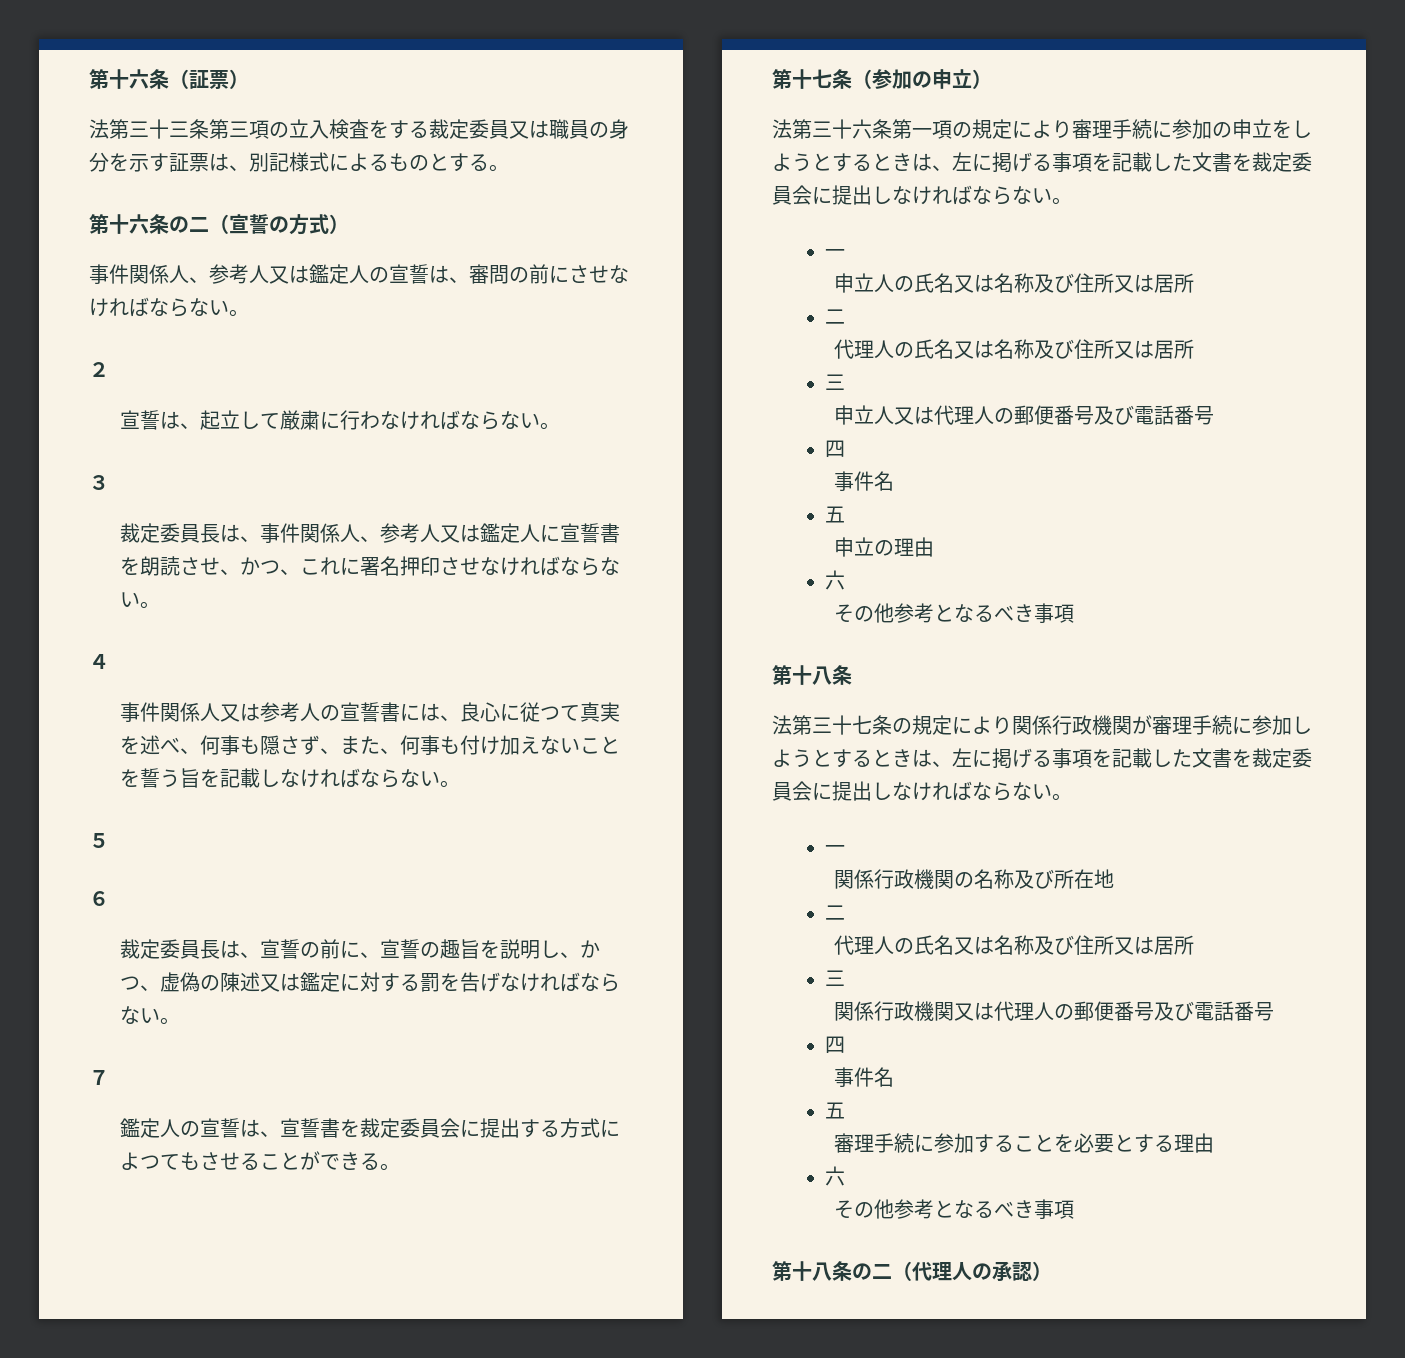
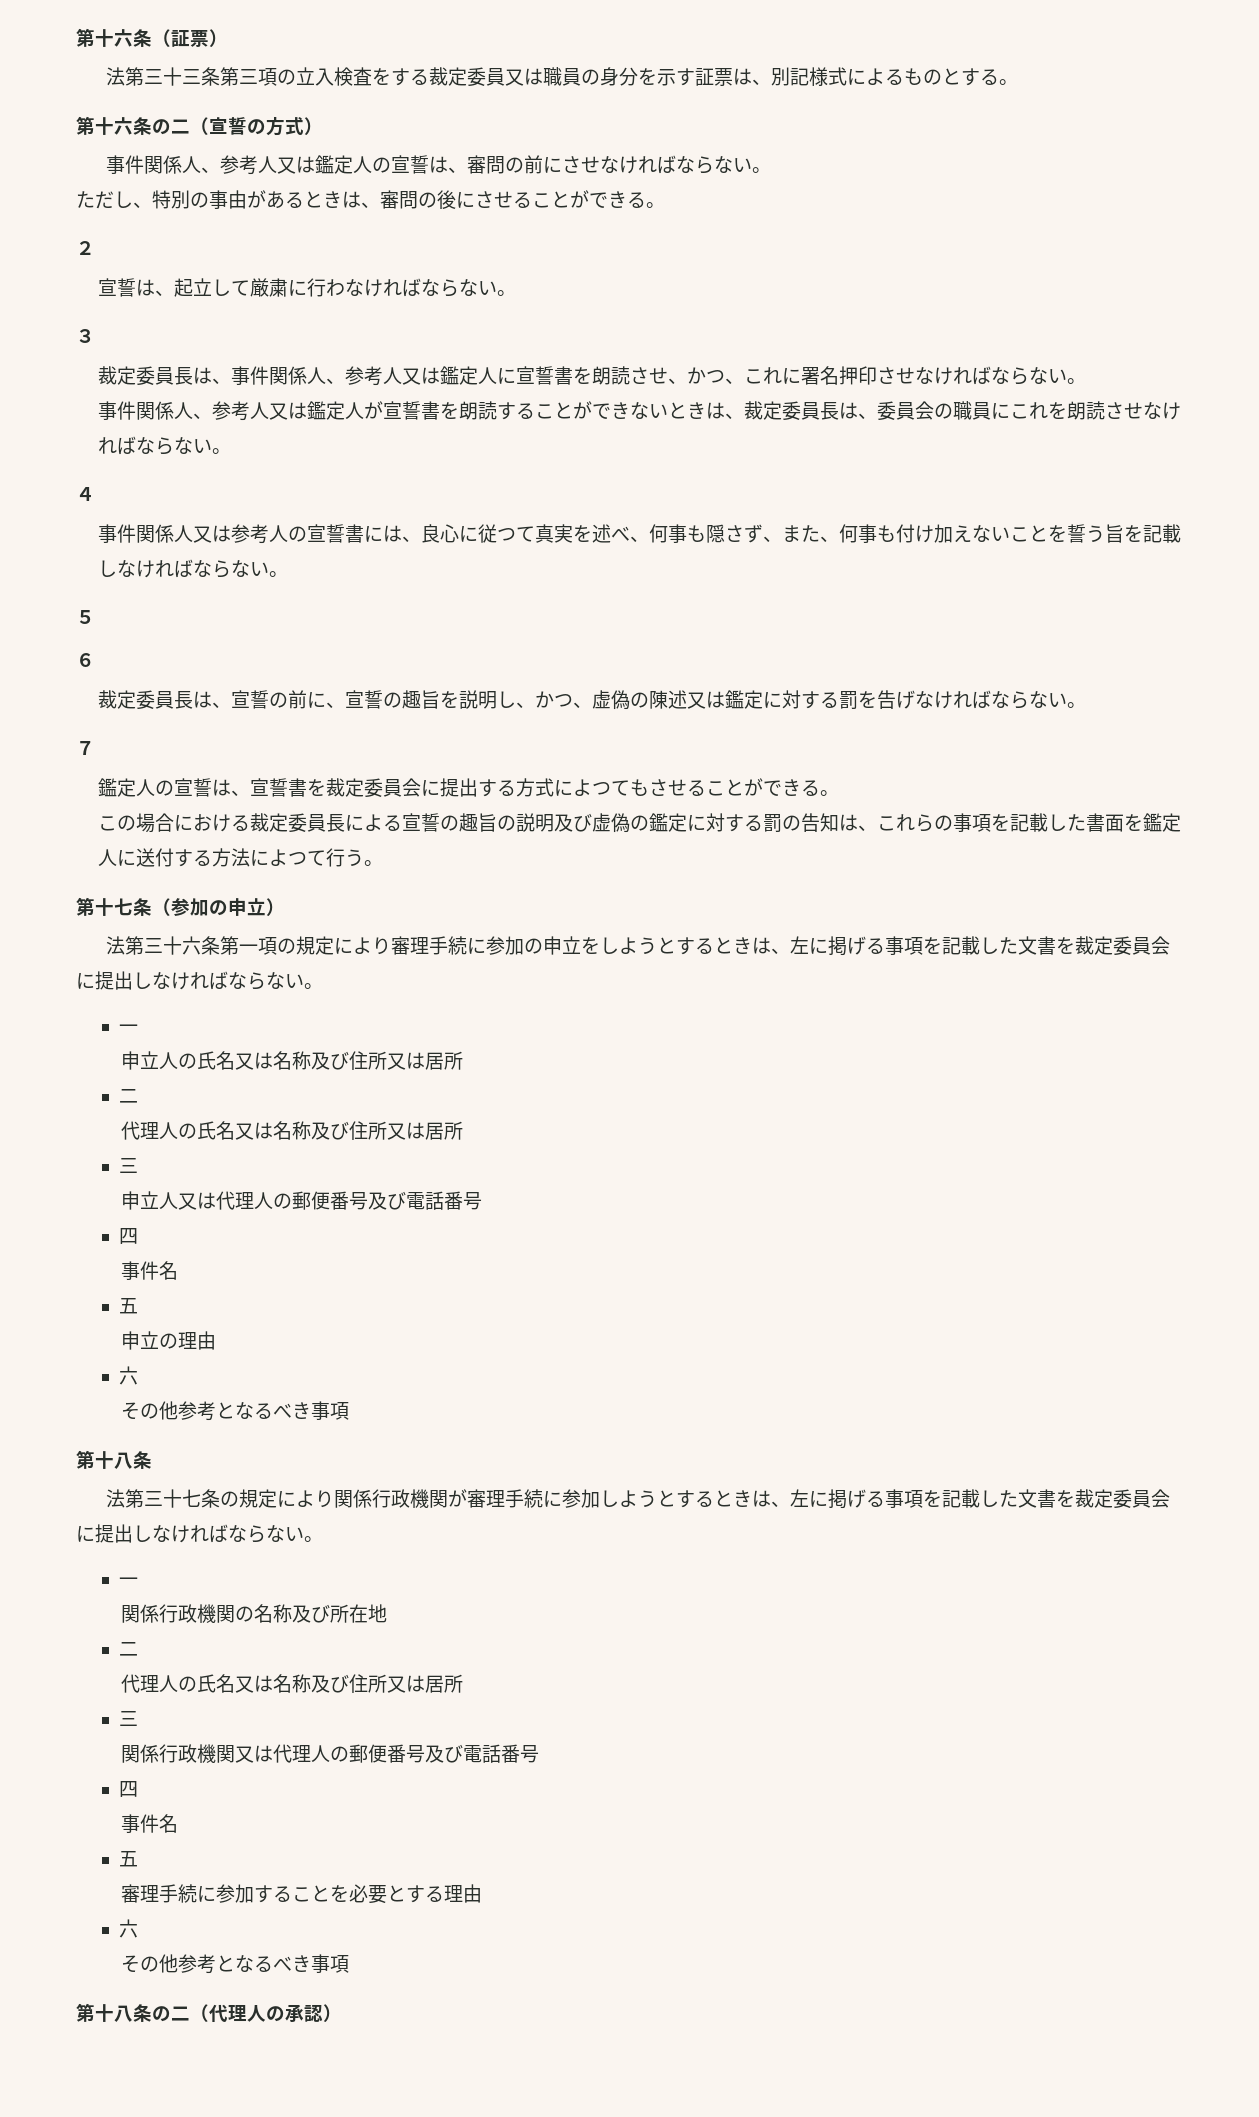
+ ただし、特別の事由があるときは、審問の後にさせることができる。
+ 事件関係人、参考人又は鑑定人が宣誓書を朗読することができないときは、裁定委員長は、委員会の職員にこれを朗読させなければならない。
+ この場合における裁定委員長による宣誓の趣旨の説明及び虚偽の鑑定に対する罰の告知は、これらの事項を記載した書面を鑑定人に送付する方法によつて行う。

